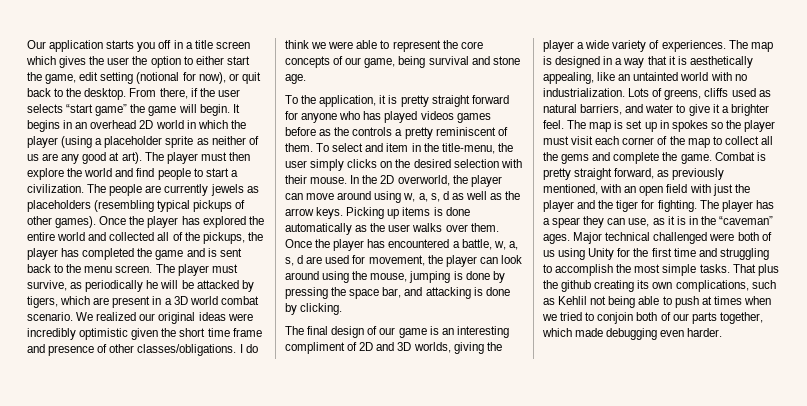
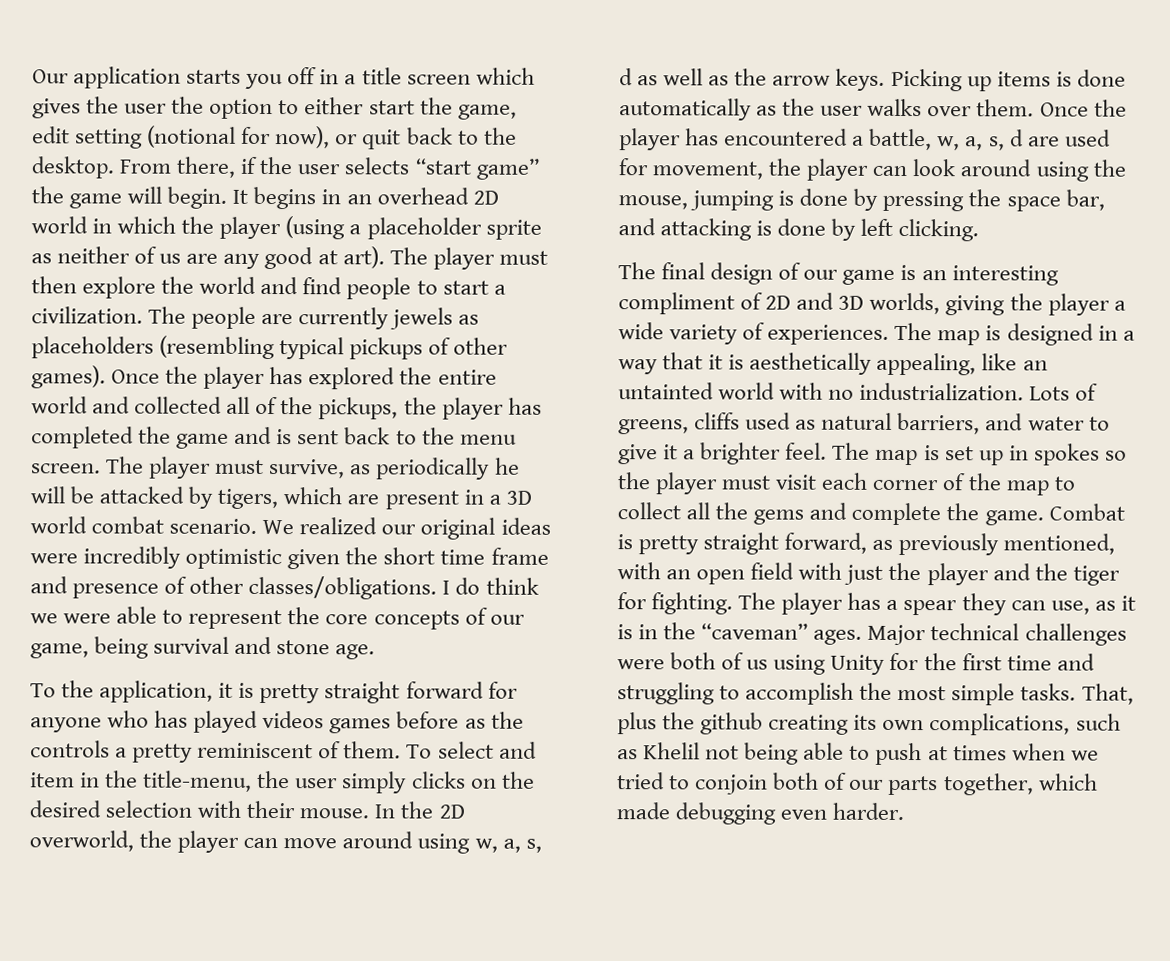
- Once the player has encountered a battle, w, a, s, d are used for movement, the player can look around using the mouse, jumping is done by pressing the space bar, and attacking is done by clicking.
+ Once the player has encountered a battle, w, a, s, d are used for movement, the player can look around using the mouse, jumping is done by pressing the space bar, and attacking is done by left clicking.
- Major technical challenged were both of us using Unity for the first time and struggling to accomplish the most simple tasks.
+ Major technical challenges were both of us using Unity for the first time and struggling to accomplish the most simple tasks.
- That plus the github creating its own complications, such as Kehlil not being able to push at times when we tried to conjoin both of our parts together, which made debugging even harder.
+ That, plus the github creating its own complications, such as Khelil not being able to push at times when we tried to conjoin both of our parts together, which made debugging even harder.

